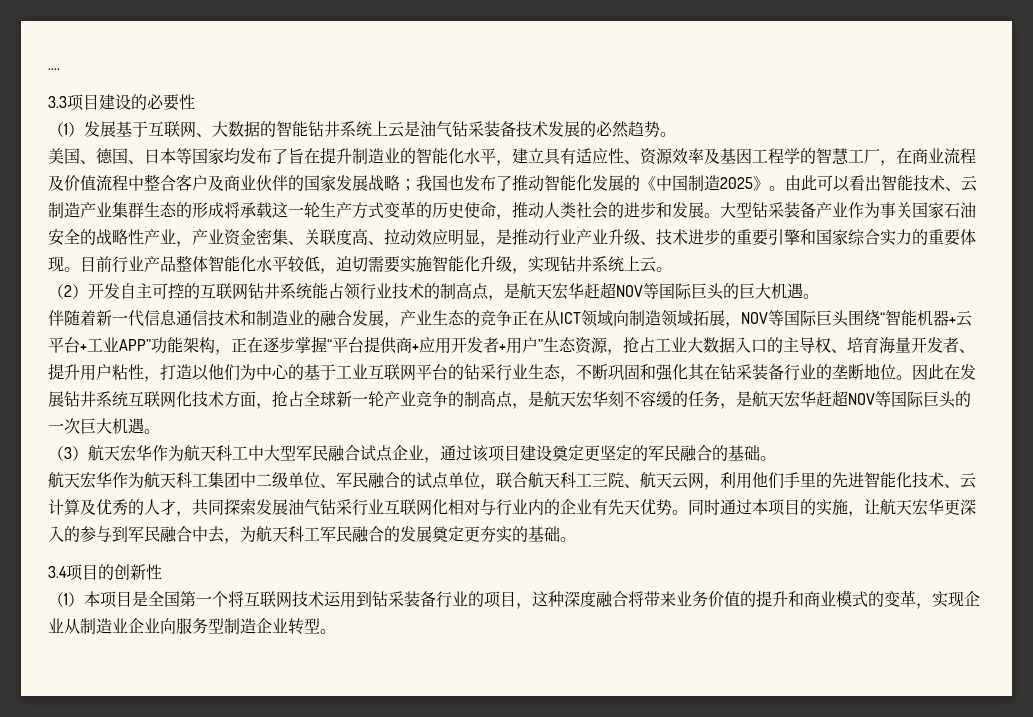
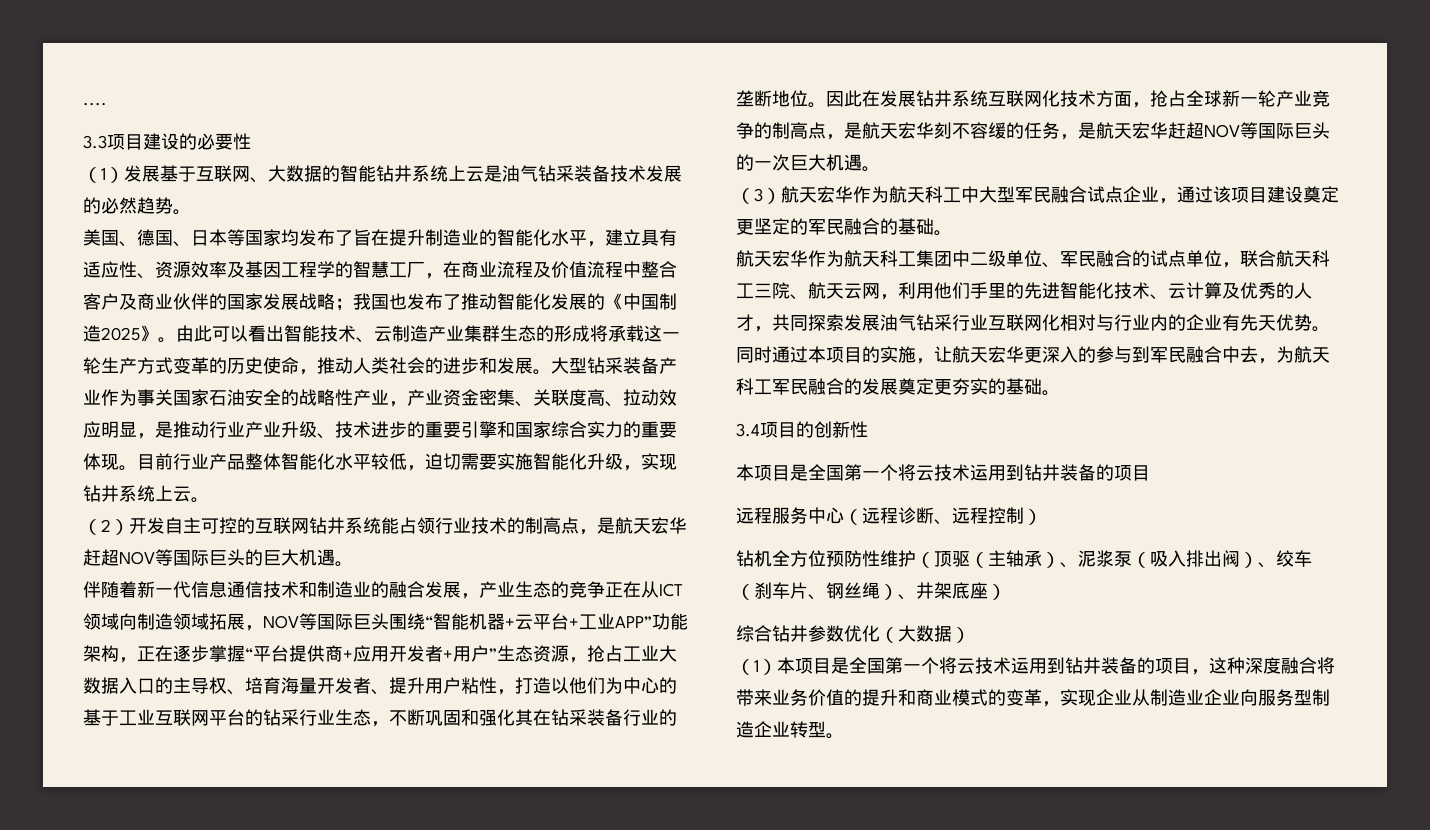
  3.4项目的创新性
+ 本项目是全国第一个将云技术运用到钻井装备的项目
+ 远程服务中心（远程诊断、远程控制）
+ 钻机全方位预防性维护（顶驱（主轴承）、泥浆泵（吸入排出阀）、绞车（刹车片、钢丝绳）、井架底座）
+ 综合钻井参数优化（大数据）
- （1）本项目是全国第一个将互联网技术运用到钻采装备行业的项目，这种深度融合将带来业务价值的提升和商业模式的变革，实现企业从制造业企业向服务型制造企业转型。
+ （1）本项目是全国第一个将云技术运用到钻井装备的项目，这种深度融合将带来业务价值的提升和商业模式的变革，实现企业从制造业企业向服务型制造企业转型。

